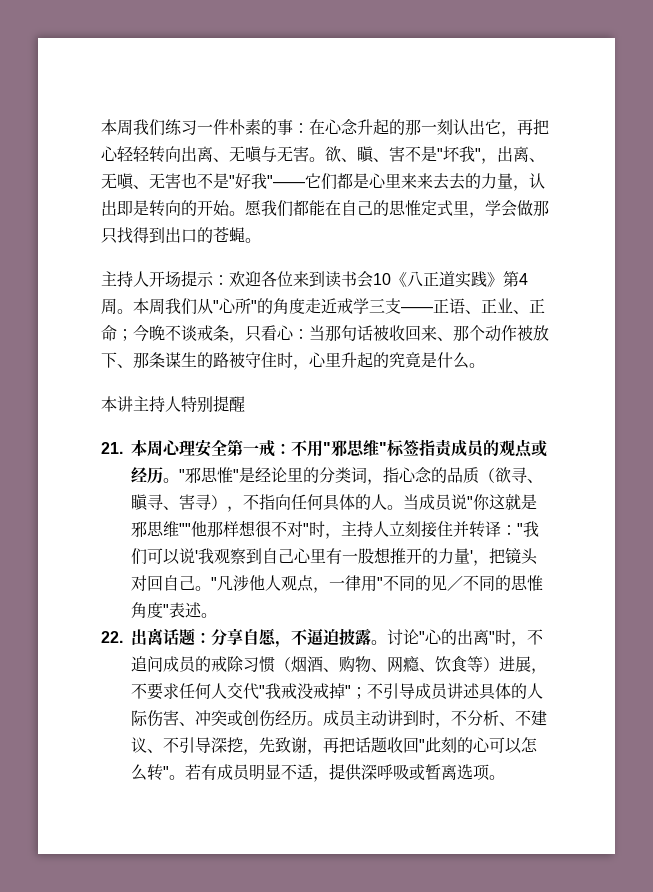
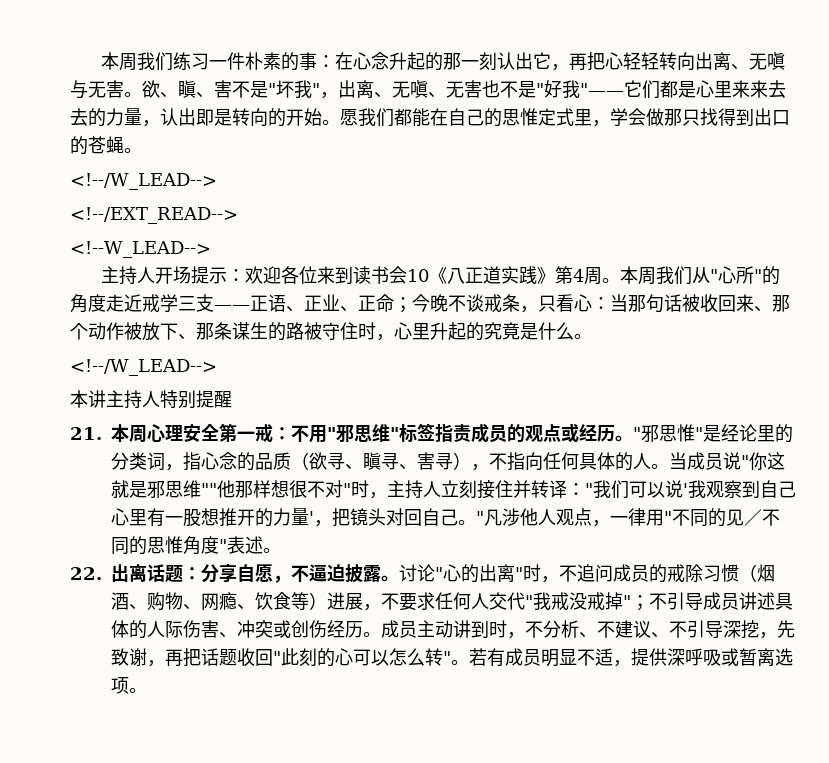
  愿我们都能在自己的思惟定式里，学会做那只找得到出口的苍蝇。
+ <!--/W_LEAD-->
+ <!--/EXT_READ-->
+ <!--W_LEAD-->
  本周我们从"心所"的角度走近戒学三支——正语、正业、正命；今晚不谈戒条，只看心：当那句话被收回来、那个动作被放下、那条谋生的路被守住时，心里升起的究竟是什么。
+ <!--/W_LEAD-->

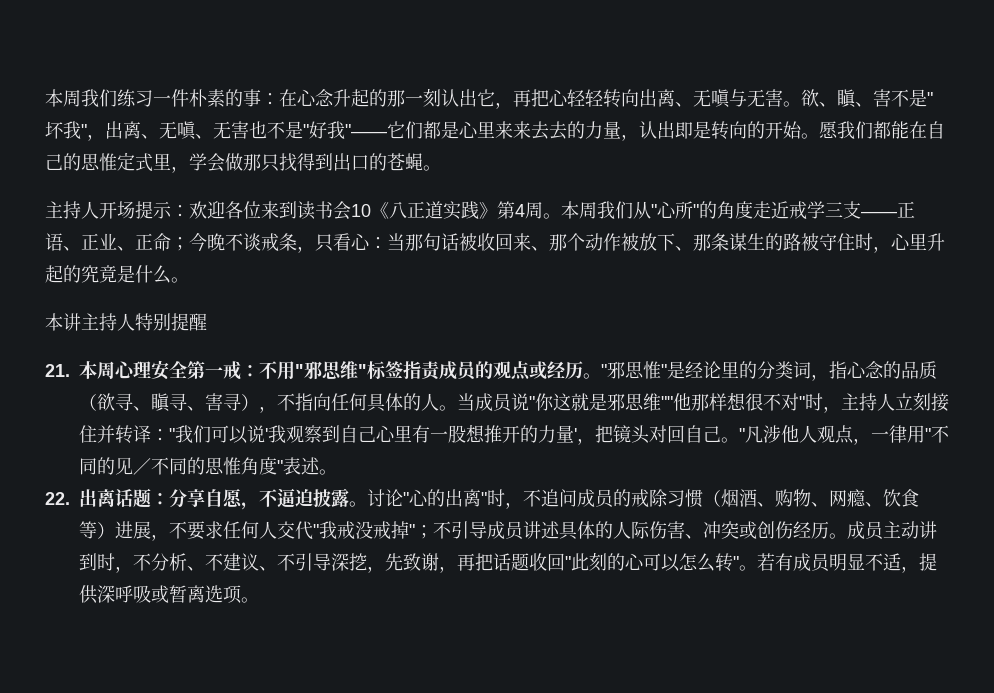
  愿我们都能在自己的思惟定式里，学会做那只找得到出口的苍蝇。
- <!--/W_LEAD-->
- <!--/EXT_READ-->
- <!--W_LEAD-->
  本周我们从"心所"的角度走近戒学三支——正语、正业、正命；今晚不谈戒条，只看心：当那句话被收回来、那个动作被放下、那条谋生的路被守住时，心里升起的究竟是什么。
- <!--/W_LEAD-->

